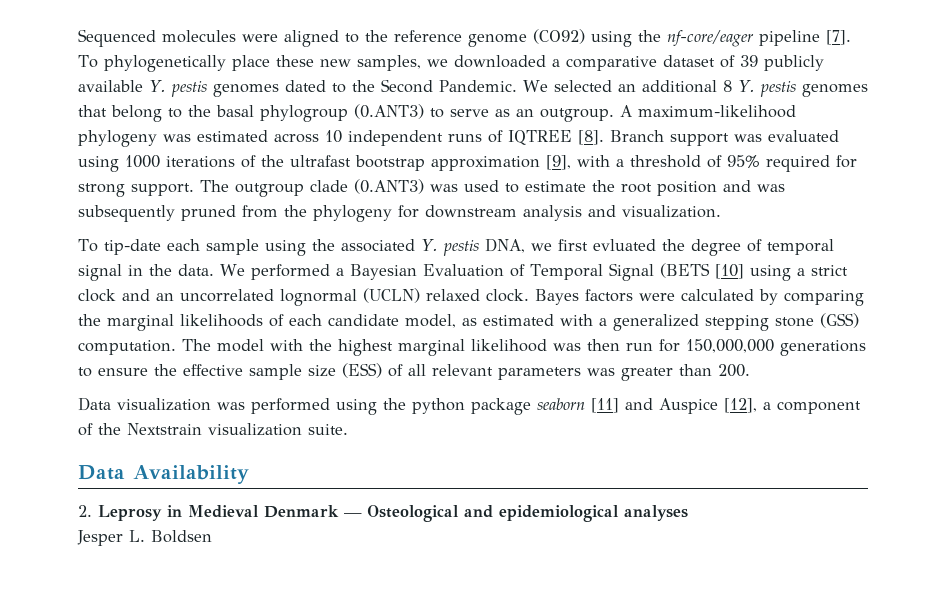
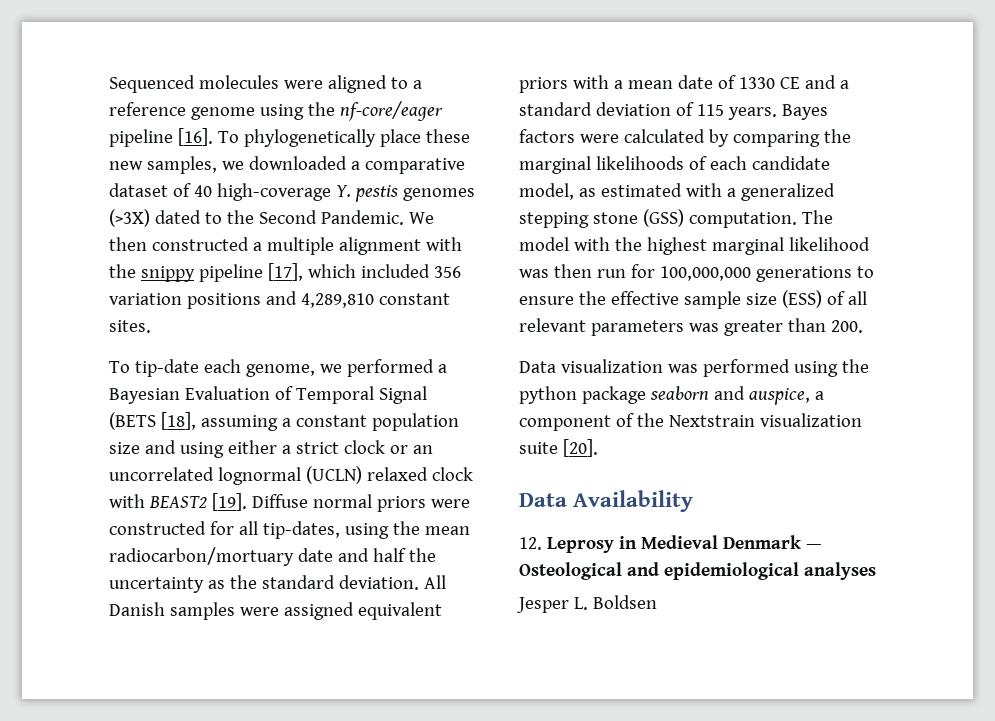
- Sequenced molecules were aligned to the reference genome (CO92) using the nf-core/eager pipeline [7].
+ Sequenced molecules were aligned to a reference genome using the nf-core/eager pipeline [16].
- To phylogenetically place these new samples, we downloaded a comparative dataset of 39 publicly available Y. pestis genomes dated to the Second Pandemic.
+ To phylogenetically place these new samples, we downloaded a comparative dataset of 40 high-coverage Y. pestis genomes (>3X) dated to the Second Pandemic.
- We selected an additional 8 Y. pestis genomes that belong to the basal phylogroup (0.ANT3) to serve as an outgroup. A maximum-likelihood phylogeny was estimated across 10 independent runs of IQTREE [8]. Branch support was evaluated using 1000 iterations of the ultrafast bootstrap approximation [9], with a threshold of 95% required for strong support. The outgroup clade (0.ANT3) was used to estimate the root position and was subsequently pruned from the phylogeny for downstream analysis and visualization.
- To tip-date each sample using the associated Y. pestis DNA, we first evluated the degree of temporal signal in the data. We performed a Bayesian Evaluation of Temporal Signal (BETS [10] using a strict clock and an uncorrelated lognormal (UCLN) relaxed clock.
+ We then constructed a multiple alignment with the snippy pipeline [17], which included 356 variation positions and 4,289,810 constant sites.
+ To tip-date each genome, we performed a Bayesian Evaluation of Temporal Signal (BETS [18], assuming a constant population size and using either a strict clock or an uncorrelated lognormal (UCLN) relaxed clock with BEAST2 [19]. Diffuse normal priors were constructed for all tip-dates, using the mean radiocarbon/mortuary date and half the uncertainty as the standard deviation. All Danish samples were assigned equivalent priors with a mean date of 1330 CE and a standard deviation of 115 years.
- The model with the highest marginal likelihood was then run for 150,000,000 generations to ensure the effective sample size (ESS) of all relevant parameters was greater than 200.
+ The model with the highest marginal likelihood was then run for 100,000,000 generations to ensure the effective sample size (ESS) of all relevant parameters was greater than 200.
- Data visualization was performed using the python package seaborn [11] and Auspice [12], a component of the Nextstrain visualization suite.
+ Data visualization was performed using the python package seaborn and auspice, a component of the Nextstrain visualization suite [20].
- 2. Leprosy in Medieval Denmark — Osteological and epidemiological analyses
+ 12. Leprosy in Medieval Denmark — Osteological and epidemiological analyses

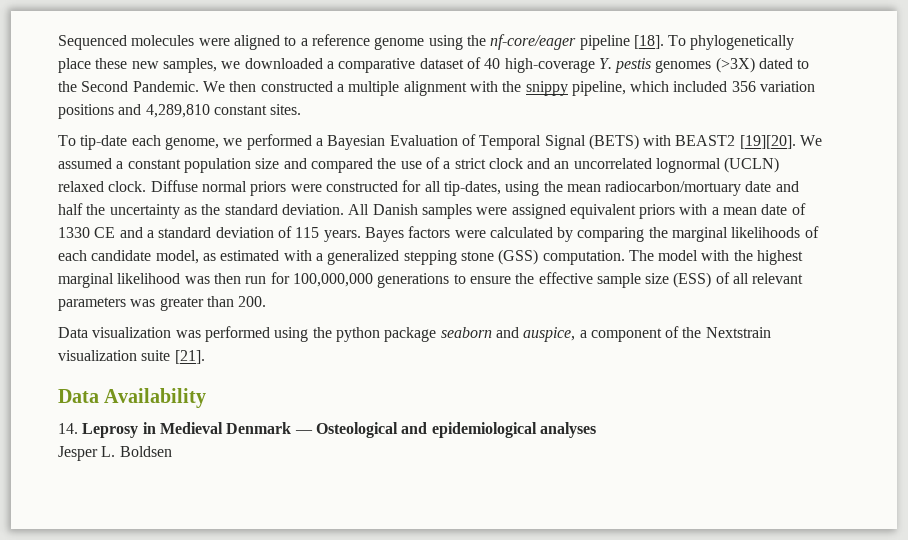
- Sequenced molecules were aligned to a reference genome using the nf-core/eager pipeline [16].
+ Sequenced molecules were aligned to a reference genome using the nf-core/eager pipeline [18].
- We then constructed a multiple alignment with the snippy pipeline [17], which included 356 variation positions and 4,289,810 constant sites.
+ We then constructed a multiple alignment with the snippy pipeline, which included 356 variation positions and 4,289,810 constant sites.
- To tip-date each genome, we performed a Bayesian Evaluation of Temporal Signal (BETS [18], assuming a constant population size and using either a strict clock or an uncorrelated lognormal (UCLN) relaxed clock with BEAST2 [19].
+ To tip-date each genome, we performed a Bayesian Evaluation of Temporal Signal (BETS) with BEAST2 [19][20]. We assumed a constant population size and compared the use of a strict clock and an uncorrelated lognormal (UCLN) relaxed clock.
- Data visualization was performed using the python package seaborn and auspice, a component of the Nextstrain visualization suite [20].
+ Data visualization was performed using the python package seaborn and auspice, a component of the Nextstrain visualization suite [21].
- 12. Leprosy in Medieval Denmark — Osteological and epidemiological analyses
+ 14. Leprosy in Medieval Denmark — Osteological and epidemiological analyses

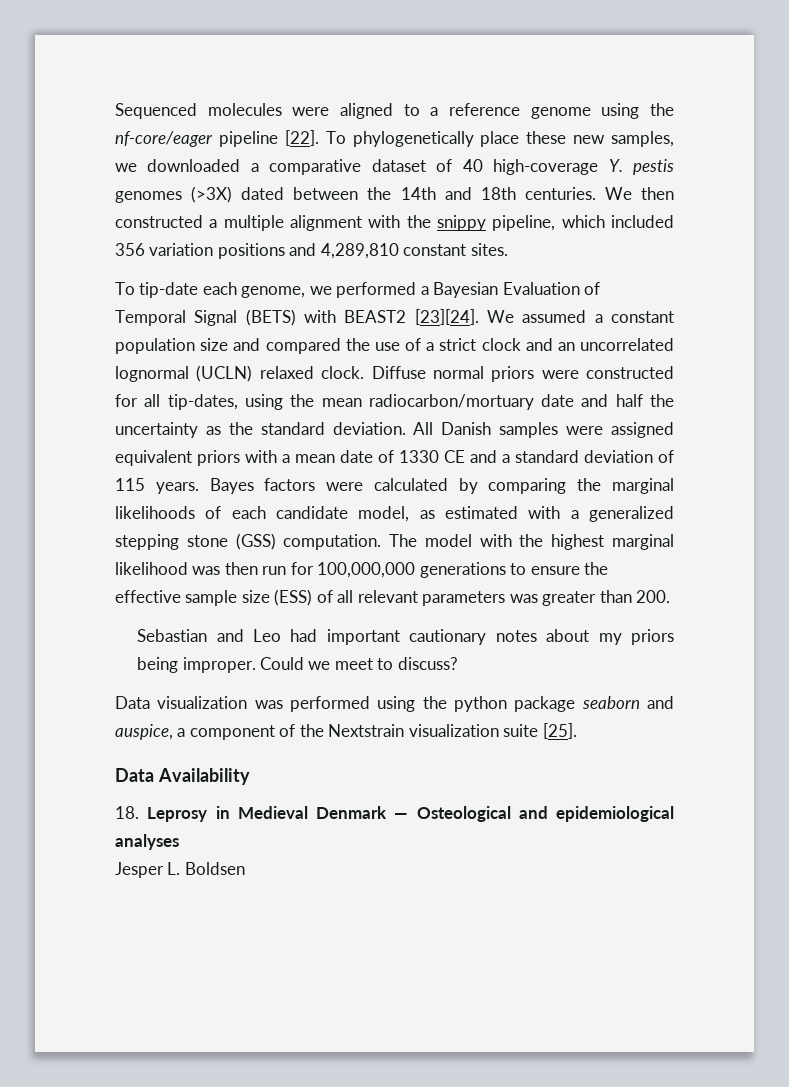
- Sequenced molecules were aligned to a reference genome using the nf-core/eager pipeline [18].
+ Sequenced molecules were aligned to a reference genome using the nf-core/eager pipeline [22].
- To phylogenetically place these new samples, we downloaded a comparative dataset of 40 high-coverage Y. pestis genomes (>3X) dated to the Second Pandemic.
+ To phylogenetically place these new samples, we downloaded a comparative dataset of 40 high-coverage Y. pestis genomes (>3X) dated between the 14th and 18th centuries.
- To tip-date each genome, we performed a Bayesian Evaluation of Temporal Signal (BETS) with BEAST2 [19][20].
+ To tip-date each genome, we performed a Bayesian Evaluation of Temporal Signal (BETS) with BEAST2 [23][24].
+ Sebastian and Leo had important cautionary notes about my priors being improper. Could we meet to discuss?
- Data visualization was performed using the python package seaborn and auspice, a component of the Nextstrain visualization suite [21].
+ Data visualization was performed using the python package seaborn and auspice, a component of the Nextstrain visualization suite [25].
- 14. Leprosy in Medieval Denmark — Osteological and epidemiological analyses
+ 18. Leprosy in Medieval Denmark — Osteological and epidemiological analyses

